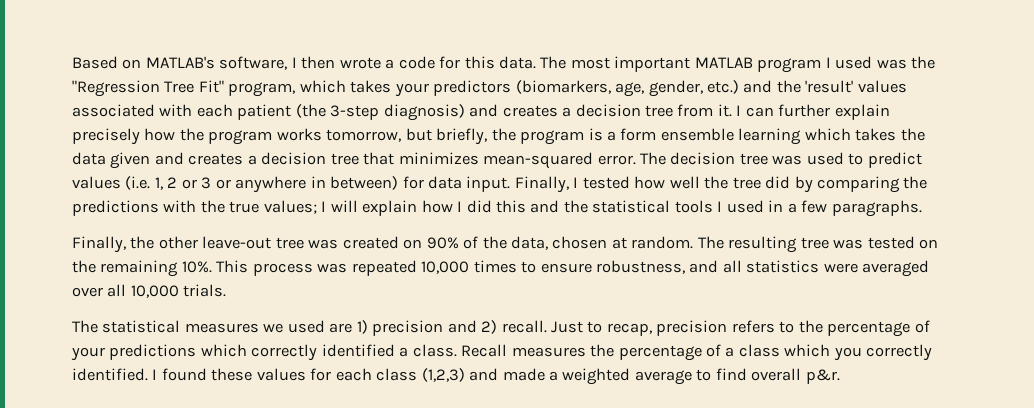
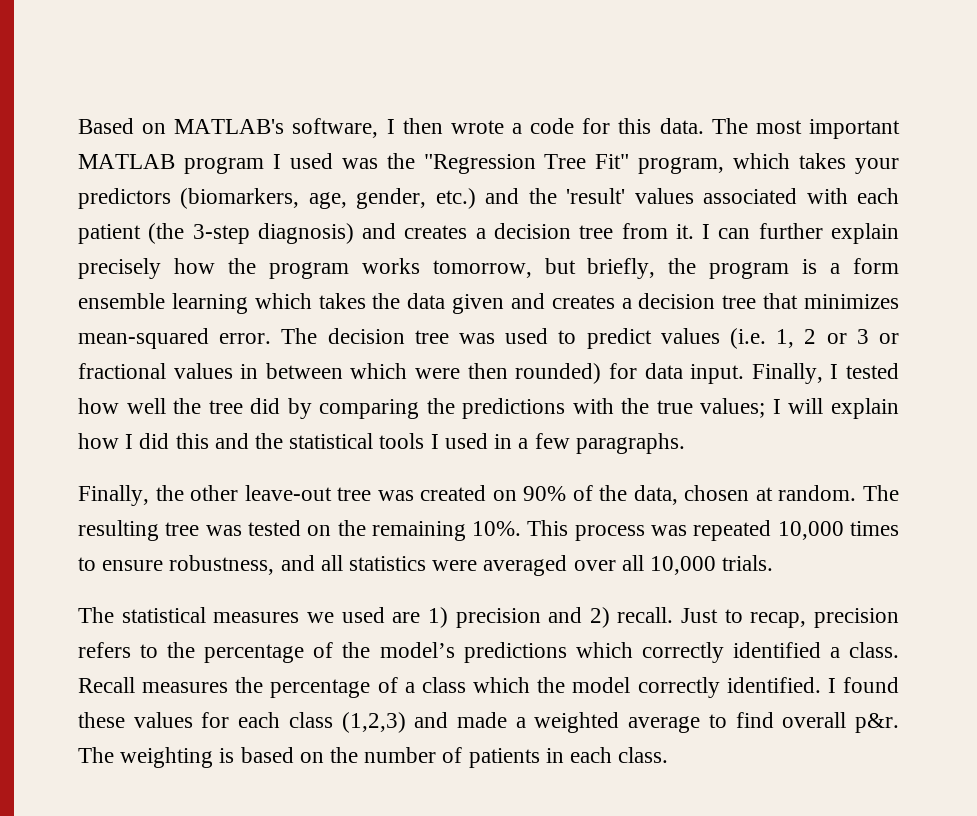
- The decision tree was used to predict values (i.e. 1, 2 or 3 or anywhere in between) for data input.
+ The decision tree was used to predict values (i.e. 1, 2 or 3 or fractional values in between which were then rounded) for data input.
- Just to recap, precision refers to the percentage of your predictions which correctly identified a class.
+ Just to recap, precision refers to the percentage of the model’s predictions which correctly identified a class.
- Recall measures the percentage of a class which you correctly identified.
+ Recall measures the percentage of a class which the model correctly identified.
+ The weighting is based on the number of patients in each class.

